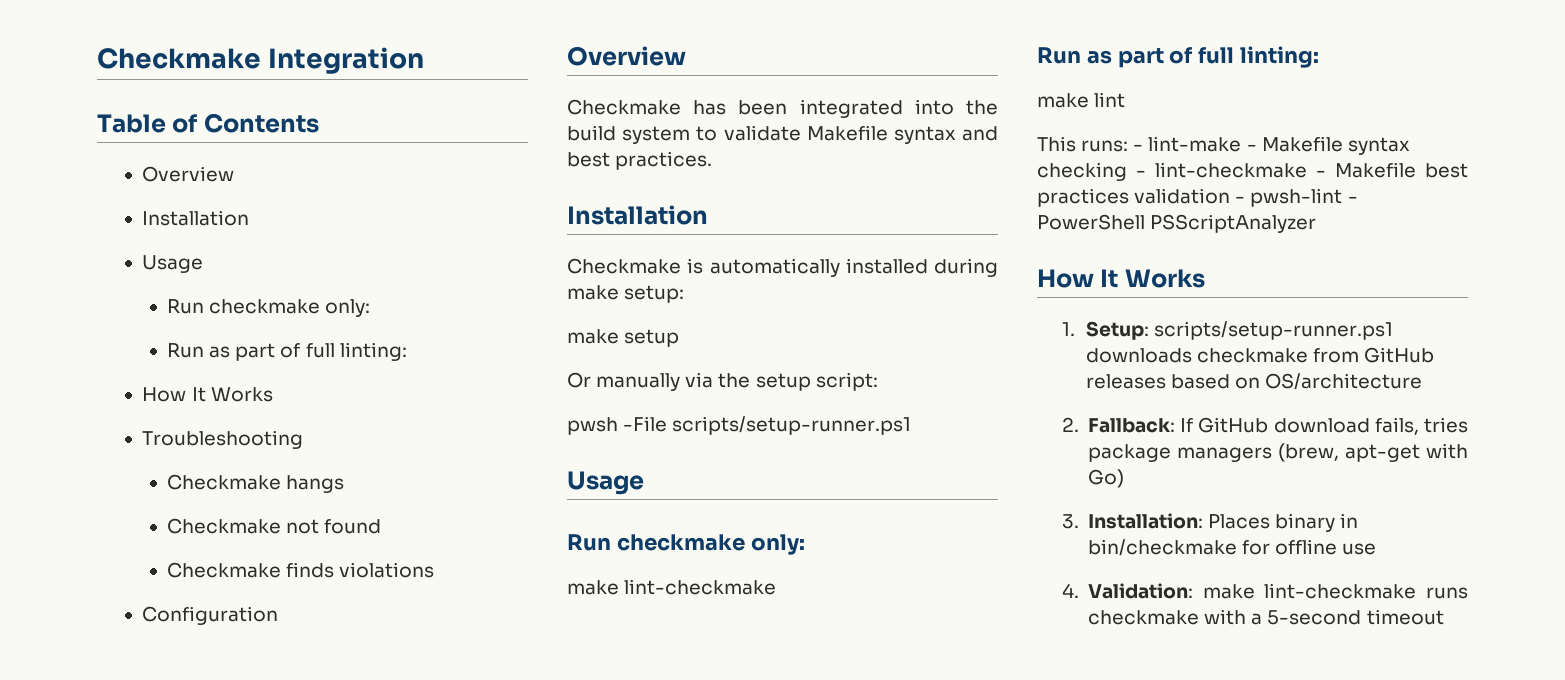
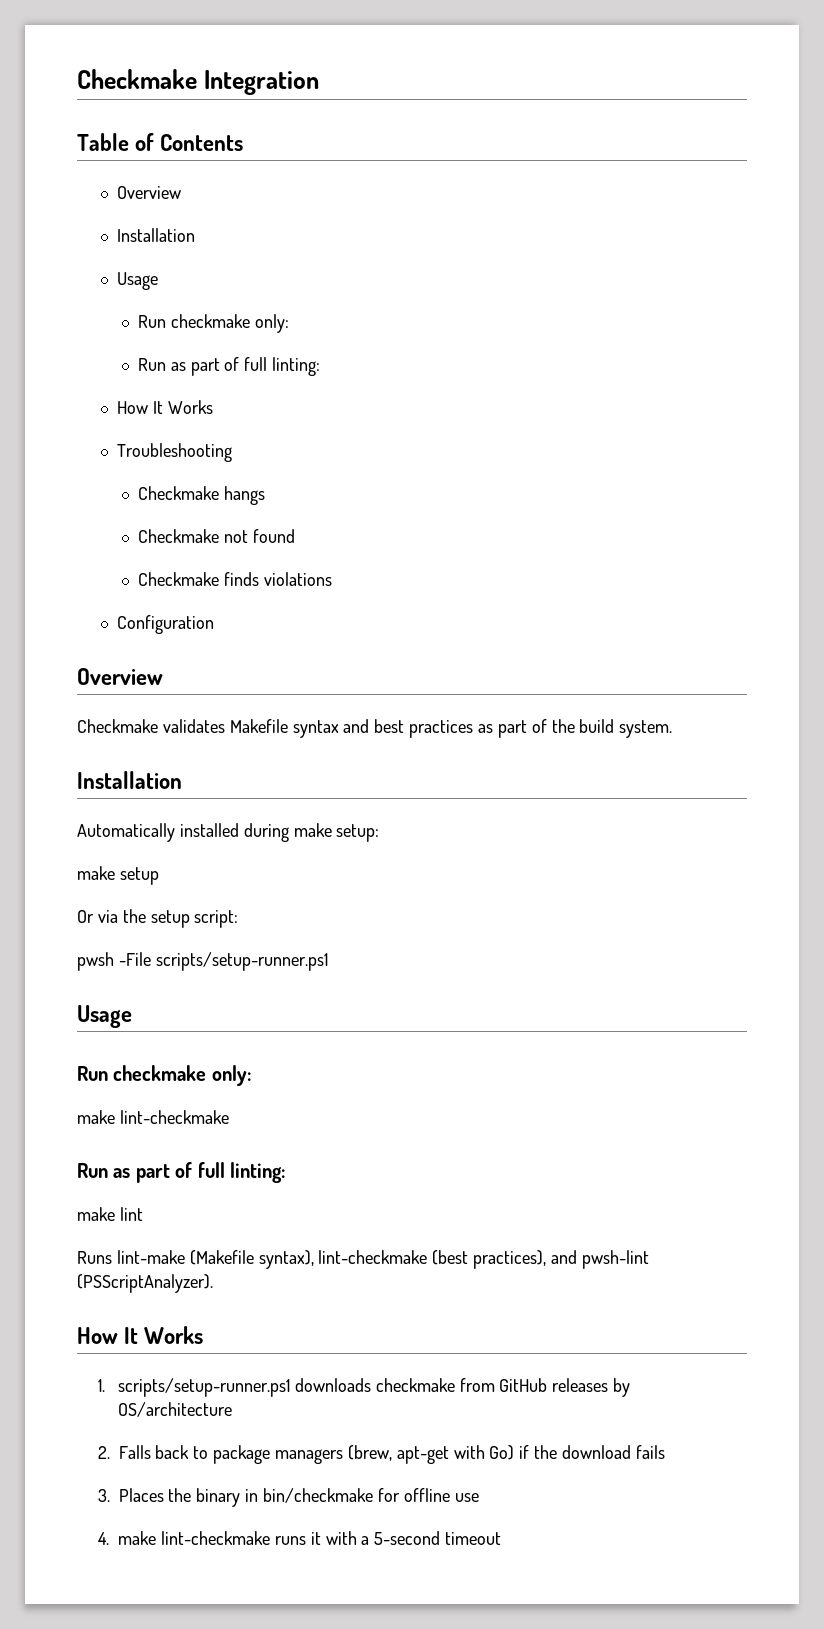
- Checkmake has been integrated into the build system to validate Makefile syntax and best practices.
+ Checkmake validates Makefile syntax and best practices as part of the build system.
  Installation
- Checkmake is automatically installed during make setup:
+ Automatically installed during make setup:
- Or manually via the setup script:
+ Or via the setup script:
- This runs: - lint-make - Makefile syntax checking - lint-checkmake - Makefile best practices validation - pwsh-lint - PowerShell PSScriptAnalyzer
+ Runs lint-make (Makefile syntax), lint-checkmake (best practices), and pwsh-lint (PSScriptAnalyzer).
- 1. Setup: scripts/setup-runner.ps1 downloads checkmake from GitHub releases based on OS/architecture
+ 1. scripts/setup-runner.ps1 downloads checkmake from GitHub releases by OS/architecture
- 2. Fallback: If GitHub download fails, tries package managers (brew, apt-get with Go)
+ 2. Falls back to package managers (brew, apt-get with Go) if the download fails
- 3. Installation: Places binary in bin/checkmake for offline use
+ 3. Places the binary in bin/checkmake for offline use
- 4. Validation: make lint-checkmake runs checkmake with a 5-second timeout
+ 4. make lint-checkmake runs it with a 5-second timeout

